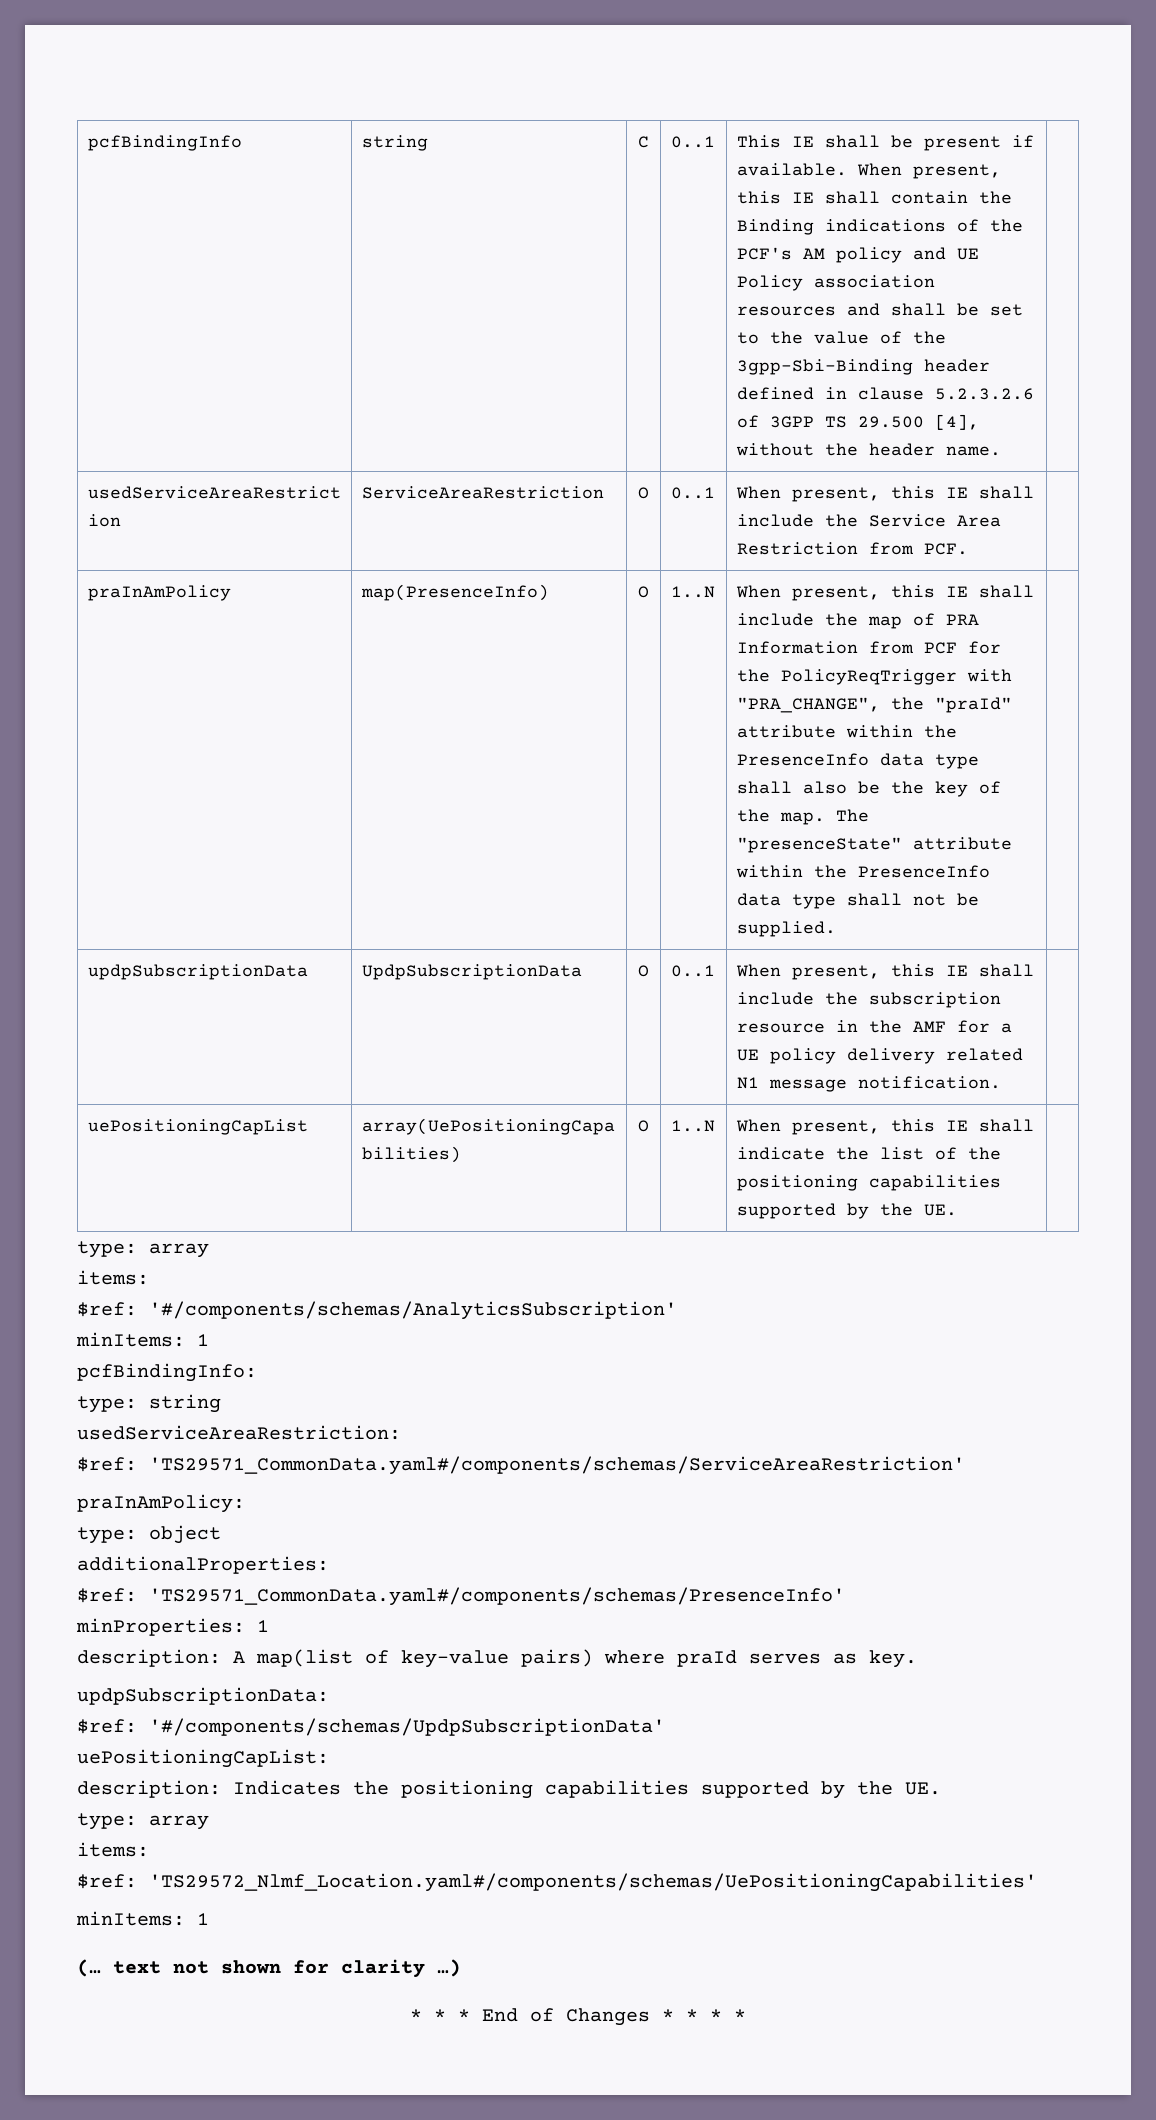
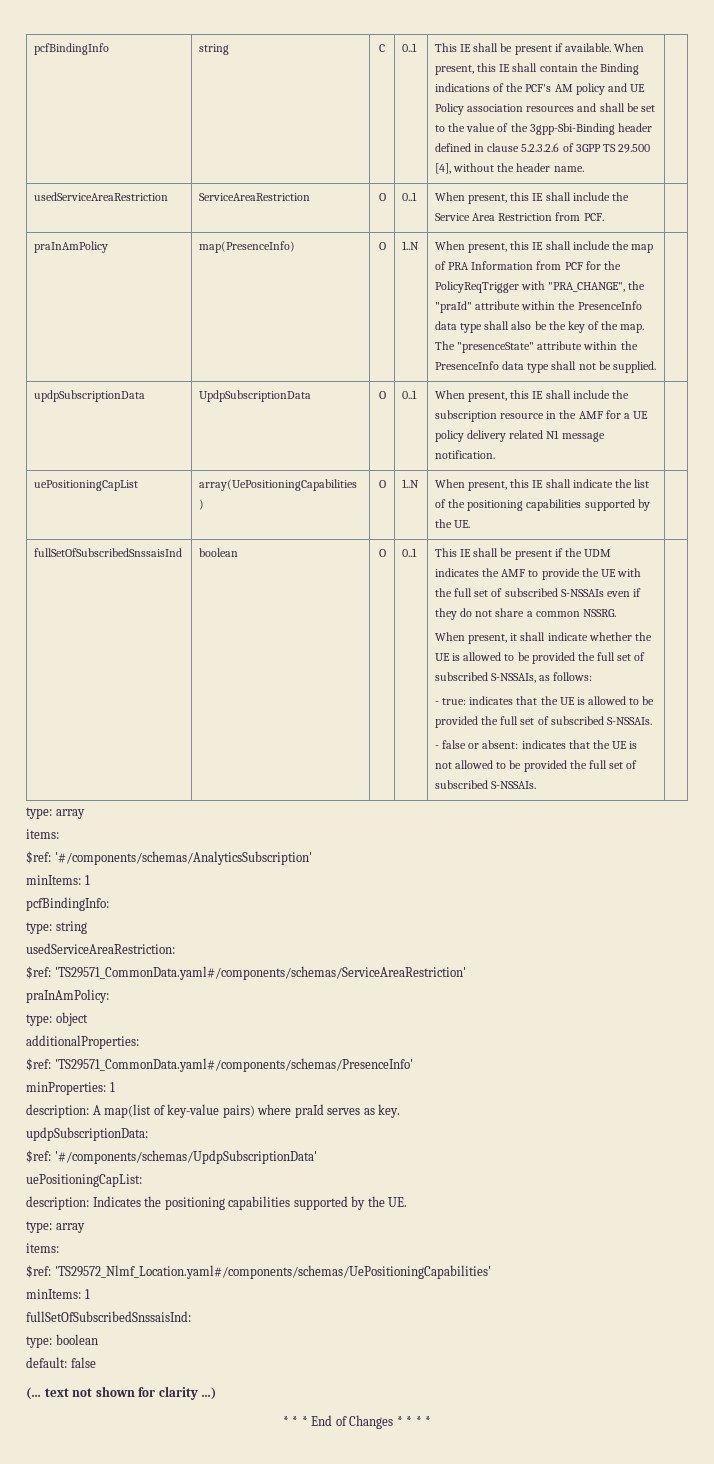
+ fullSetOfSubscribedSnssaisInd | boolean | O | 0..1 | This IE shall be present if the UDM indicates the AMF to provide the UE with the full set of subscribed S-NSSAIs even if they do not share a common NSSRG.
+ When present, it shall indicate whether the UE is allowed to be provided the full set of subscribed S-NSSAIs, as follows:
+ - true: indicates that the UE is allowed to be provided the full set of subscribed S-NSSAIs.
+ - false or absent: indicates that the UE is not allowed to be provided the full set of subscribed S-NSSAIs.
+ fullSetOfSubscribedSnssaisInd:
+ type: boolean
+ default: false

